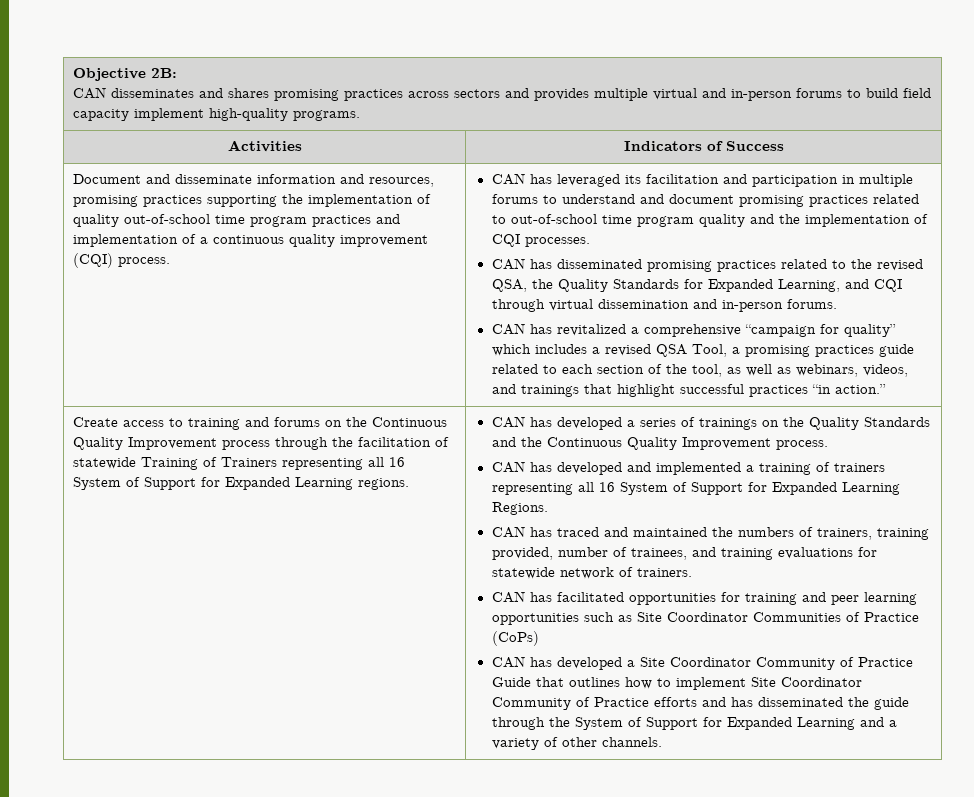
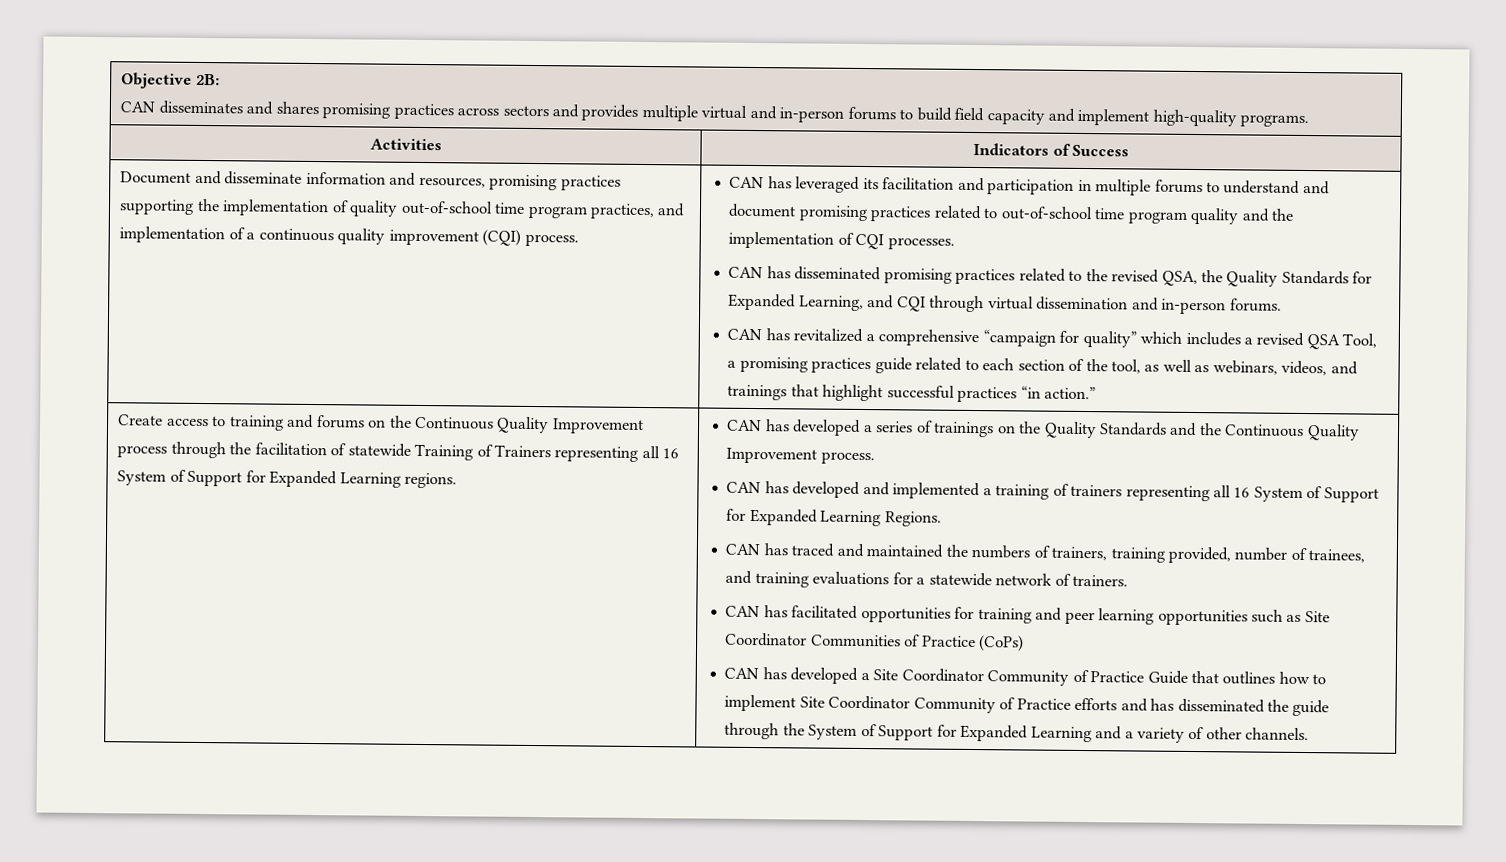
  Objective 2B:
- CAN disseminates and shares promising practices across sectors and provides multiple virtual and in-person forums to build field capacity implement high-quality programs.
+ CAN disseminates and shares promising practices across sectors and provides multiple virtual and in-person forums to build field capacity and implement high-quality programs.
- Document and disseminate information and resources, promising practices supporting the implementation of quality out-of-school time program practices and implementation of a continuous quality improvement (CQI) process.
+ Document and disseminate information and resources, promising practices supporting the implementation of quality out-of-school time program practices, and implementation of a continuous quality improvement (CQI) process.
- CAN has traced and maintained the numbers of trainers, training provided, number of trainees, and training evaluations for statewide network of trainers.
+ CAN has traced and maintained the numbers of trainers, training provided, number of trainees, and training evaluations for a statewide network of trainers.

